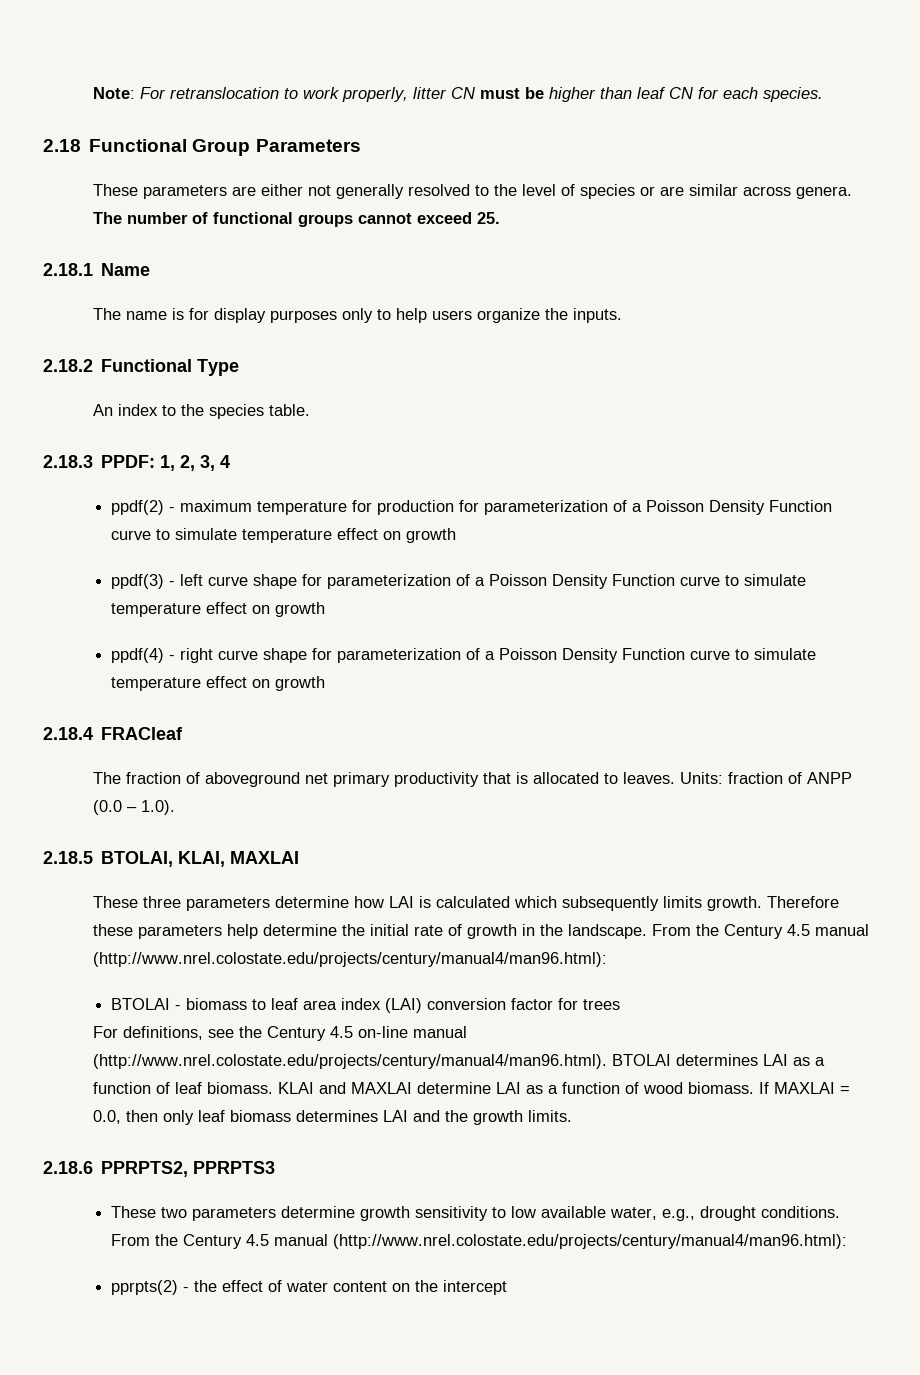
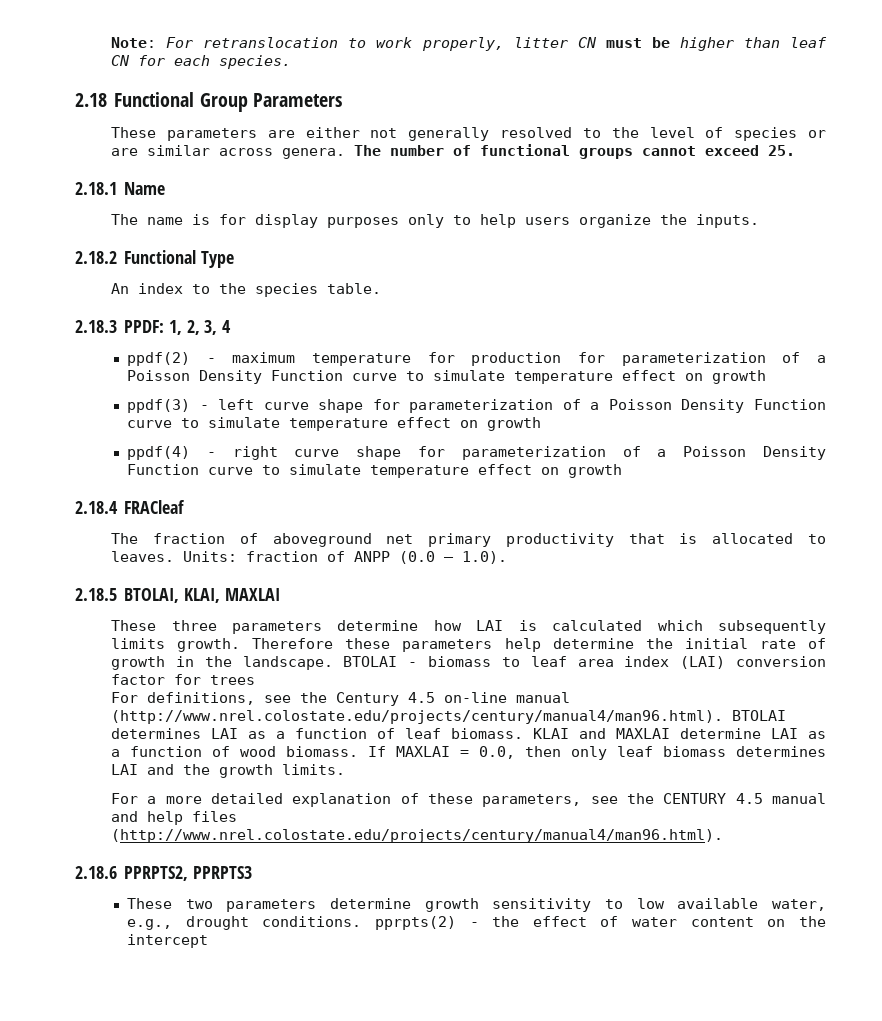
- Therefore these parameters help determine the initial rate of growth in the landscape. From the Century 4.5 manual (http://www.nrel.colostate.edu/projects/century/manual4/man96.html):
- BTOLAI - biomass to leaf area index (LAI) conversion factor for trees
+ Therefore these parameters help determine the initial rate of growth in the landscape. BTOLAI - biomass to leaf area index (LAI) conversion factor for trees
+ For a more detailed explanation of these parameters, see the CENTURY 4.5 manual and help files (http://www.nrel.colostate.edu/projects/century/manual4/man96.html).
- These two parameters determine growth sensitivity to low available water, e.g., drought conditions. From the Century 4.5 manual (http://www.nrel.colostate.edu/projects/century/manual4/man96.html):
- pprpts(2) - the effect of water content on the intercept
+ These two parameters determine growth sensitivity to low available water, e.g., drought conditions. pprpts(2) - the effect of water content on the intercept

